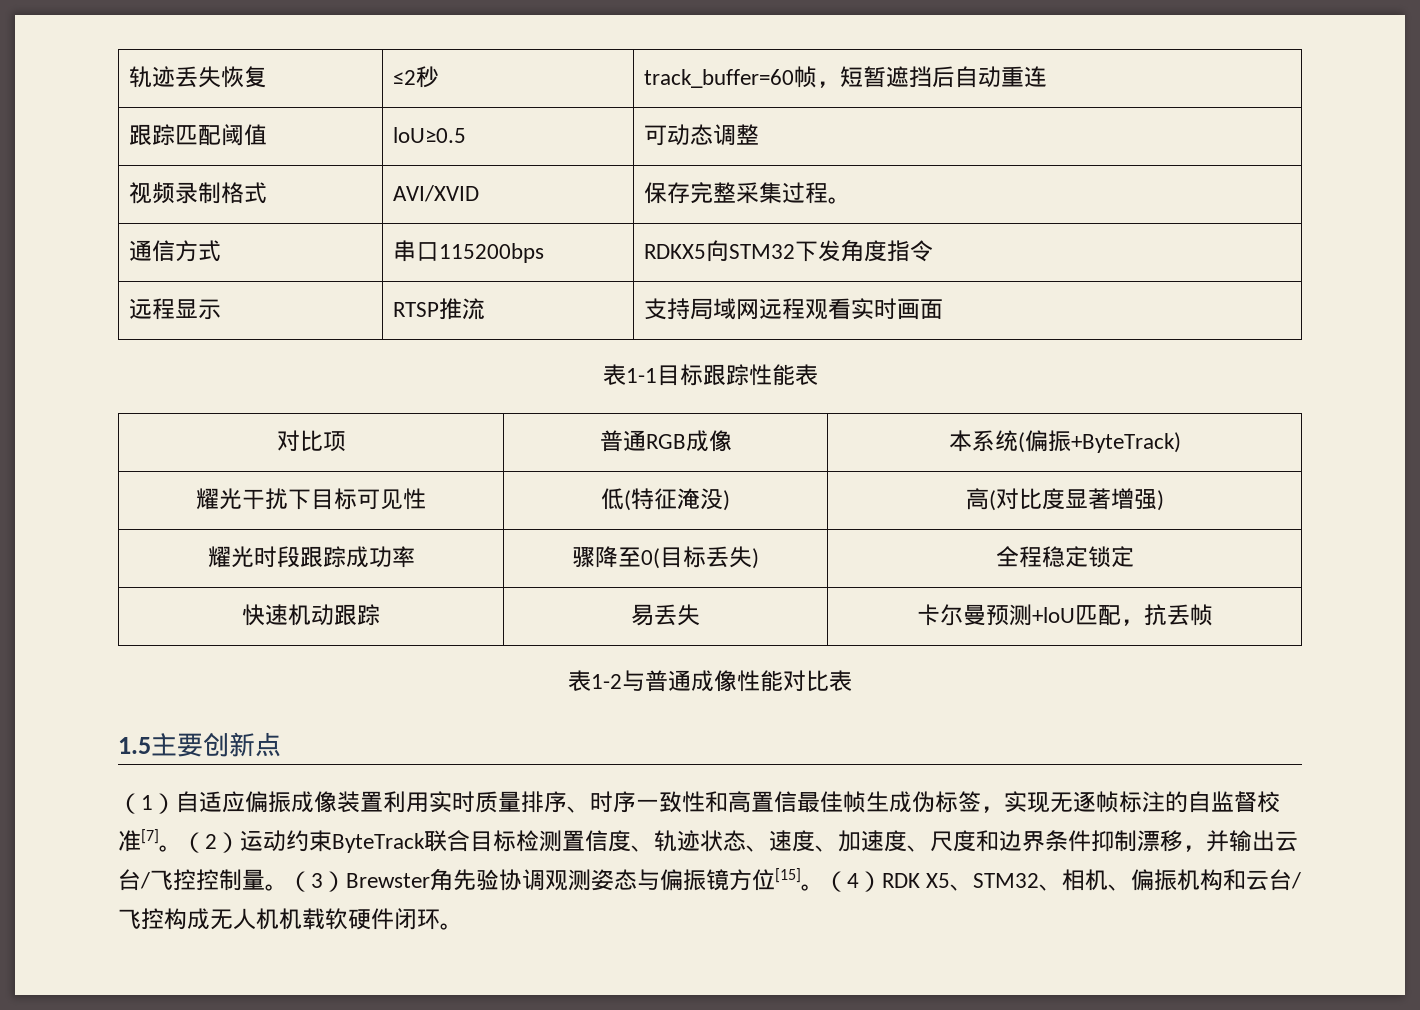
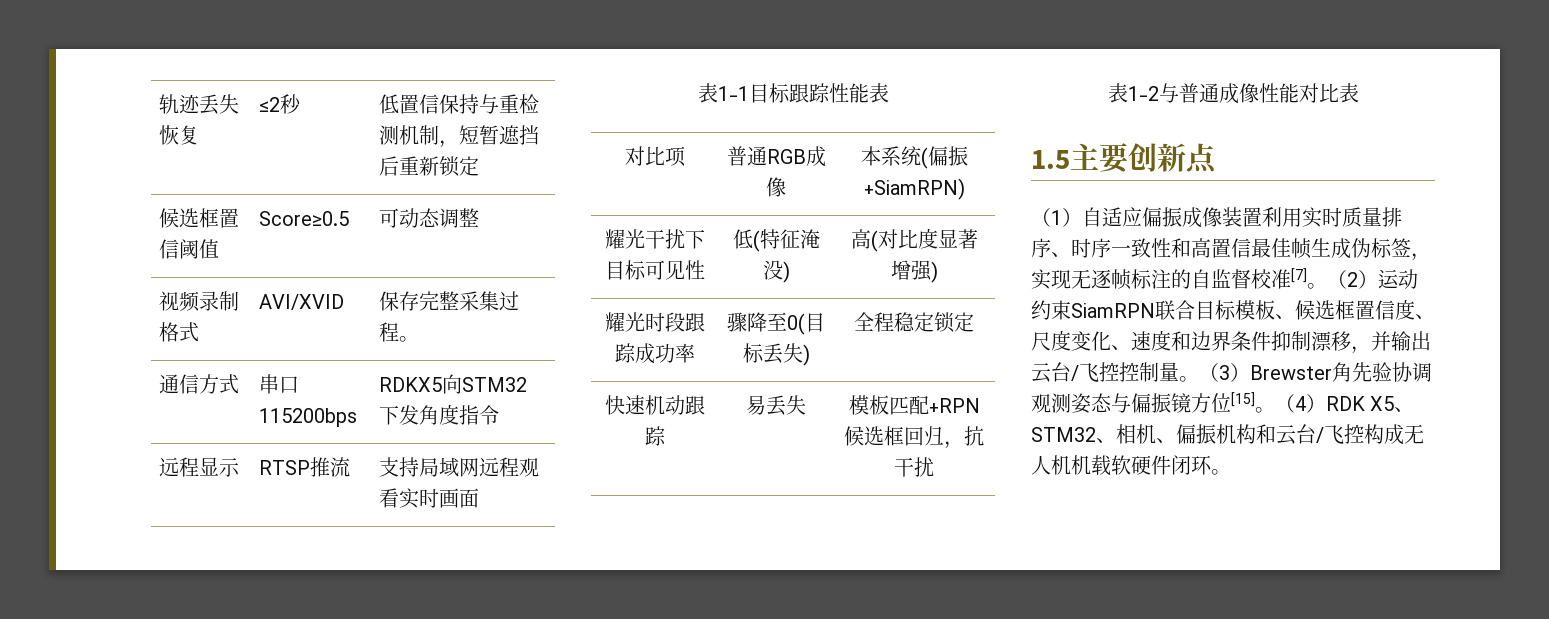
- 轨迹丢失恢复 | ≤2秒 | track_buffer=60帧，短暂遮挡后自动重连
- 跟踪匹配阈值 | loU≥0.5 | 可动态调整
+ 轨迹丢失恢复 | ≤2秒 | 低置信保持与重检测机制，短暂遮挡后重新锁定
+ 候选框置信阈值 | Score≥0.5 | 可动态调整
- 对比项 | 普通RGB成像 | 本系统(偏振+ByteTrack)
+ 对比项 | 普通RGB成像 | 本系统(偏振+SiamRPN)
- 快速机动跟踪 | 易丢失 | 卡尔曼预测+loU匹配，抗丢帧
+ 快速机动跟踪 | 易丢失 | 模板匹配+RPN候选框回归，抗干扰
- （2）运动约束ByteTrack联合目标检测置信度、轨迹状态、速度、加速度、尺度和边界条件抑制漂移，并输出云台/飞控控制量。
+ （2）运动约束SiamRPN联合目标模板、候选框置信度、尺度变化、速度和边界条件抑制漂移，并输出云台/飞控控制量。

